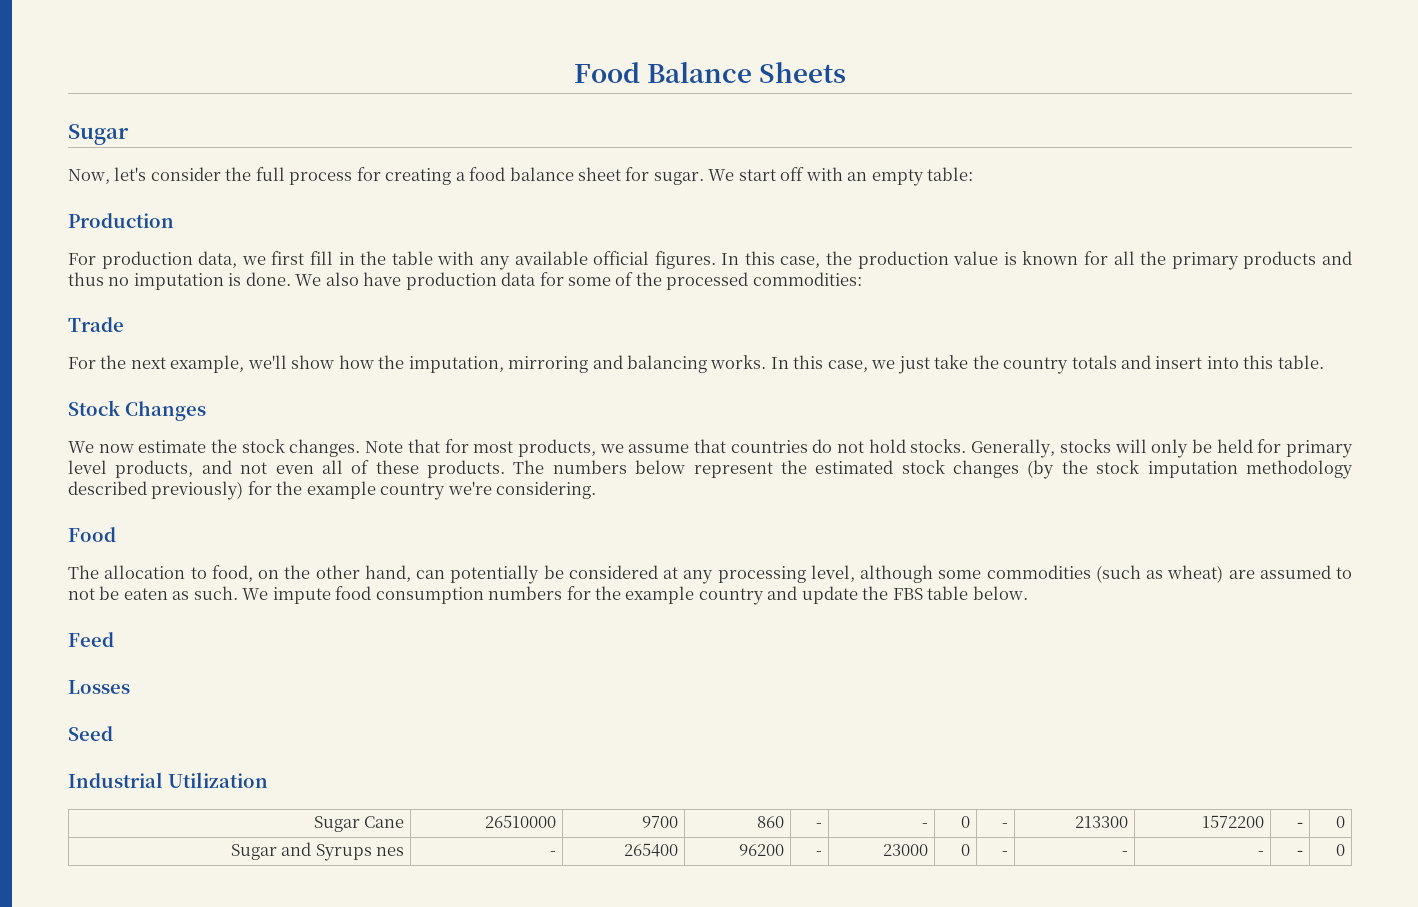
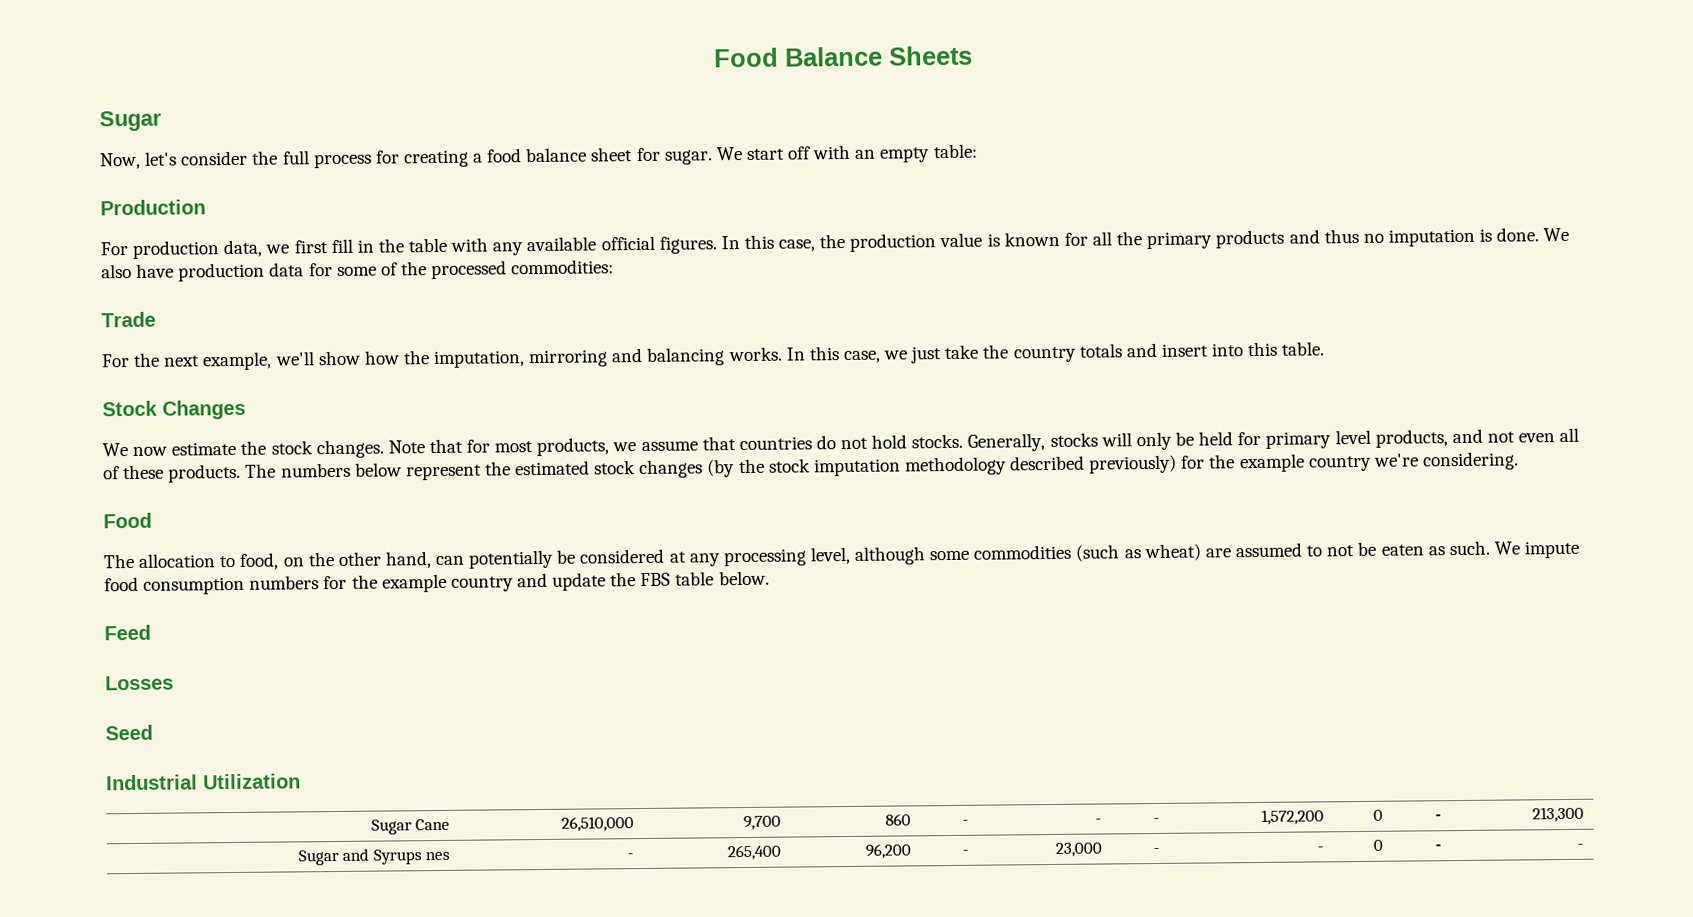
- Sugar Cane | 26510000 | 9700 | 860 | - | - | 0 | - | 213300 | 1572200 | - | 0
- Sugar and Syrups nes | - | 265400 | 96200 | - | 23000 | 0 | - | - | - | - | 0
+ Sugar Cane | 26,510,000 | 9,700 | 860 | - | - | - | 1,572,200 | 0 | - | 213,300
+ Sugar and Syrups nes | - | 265,400 | 96,200 | - | 23,000 | - | - | 0 | - | -

